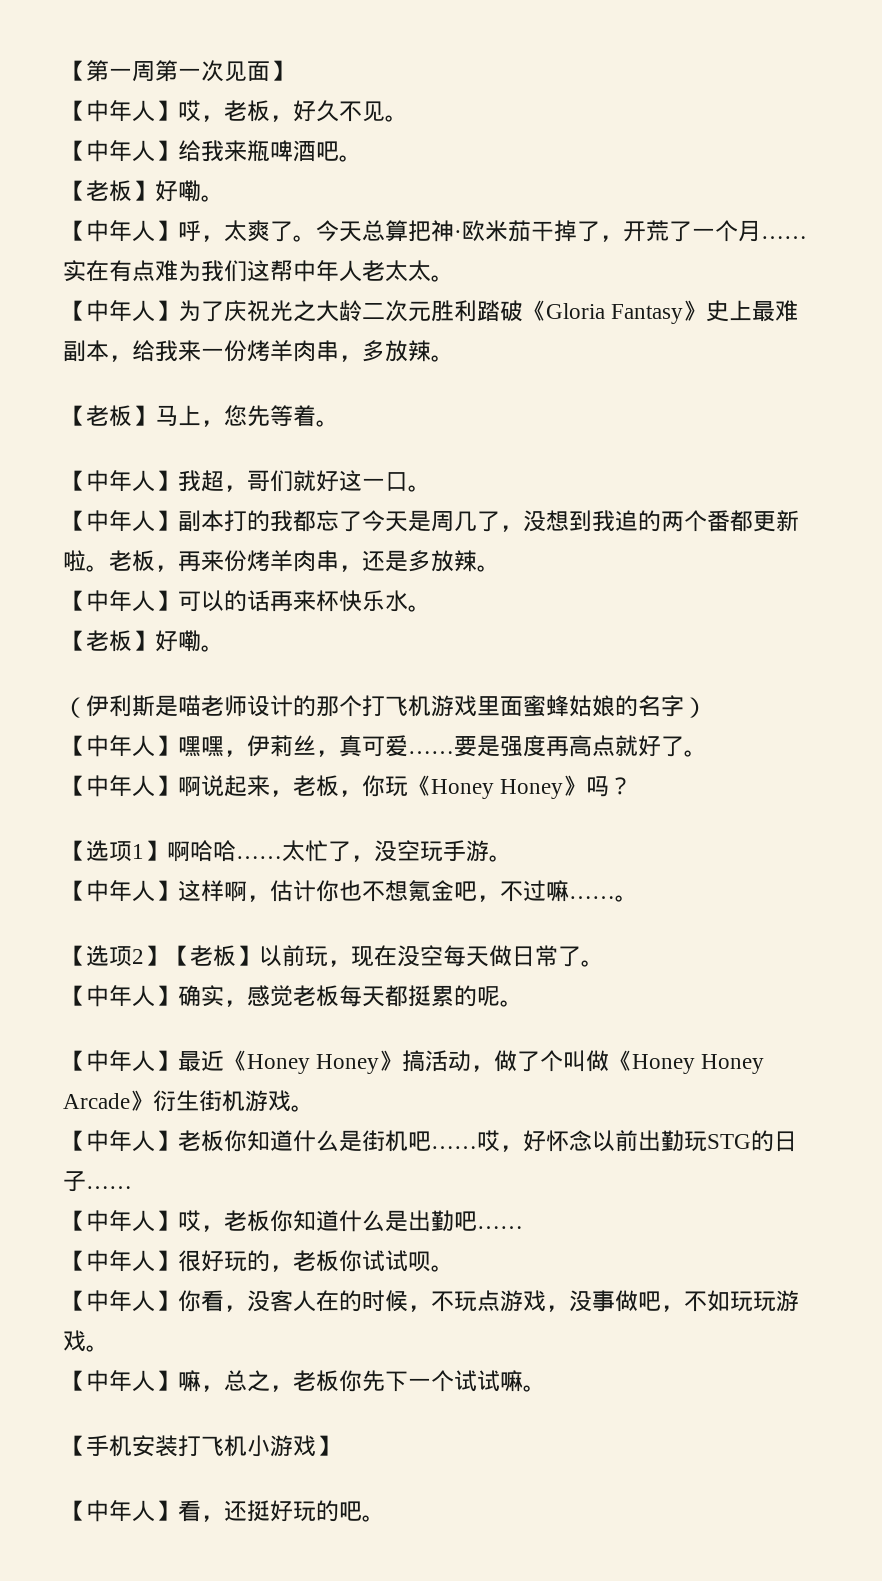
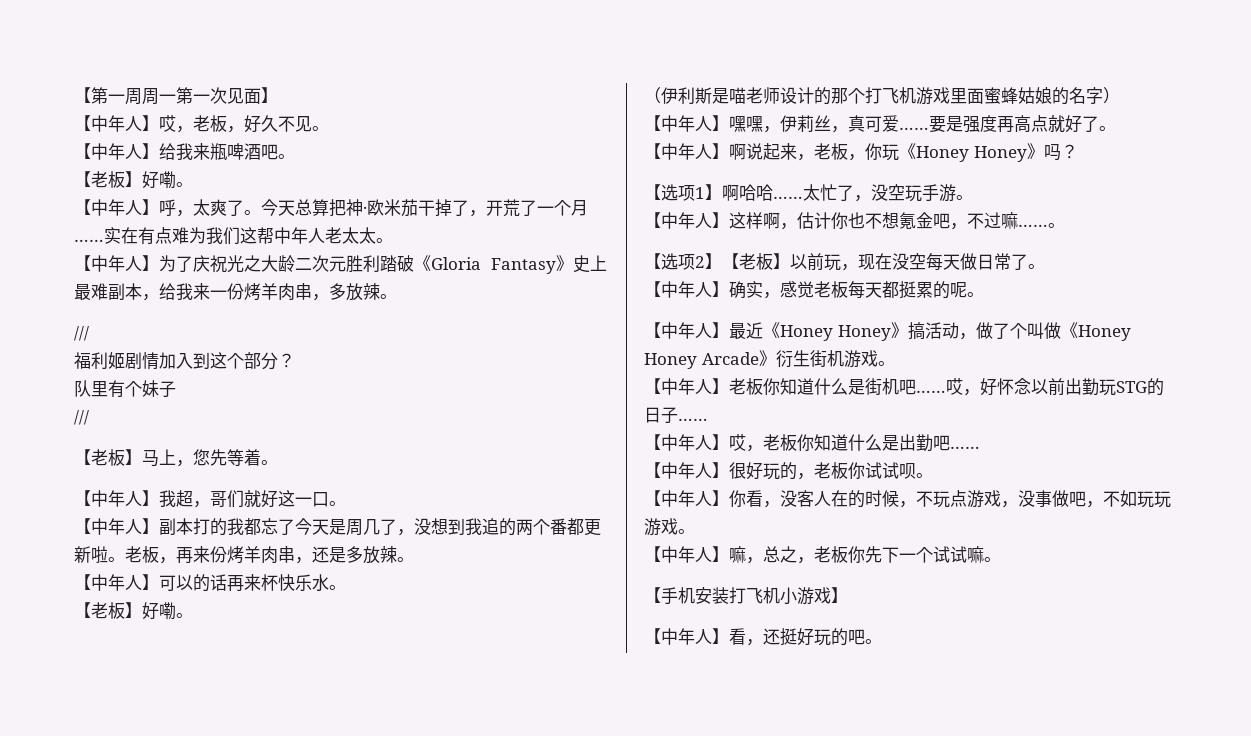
- 【第一周第一次见面】
+ 【第一周周一第一次见面】
  【中年人】为了庆祝光之大龄二次元胜利踏破《Gloria Fantasy》史上最难副本，给我来一份烤羊肉串，多放辣。
+ ///
+ 福利姬剧情加入到这个部分？
+ 队里有个妹子
+ ///

